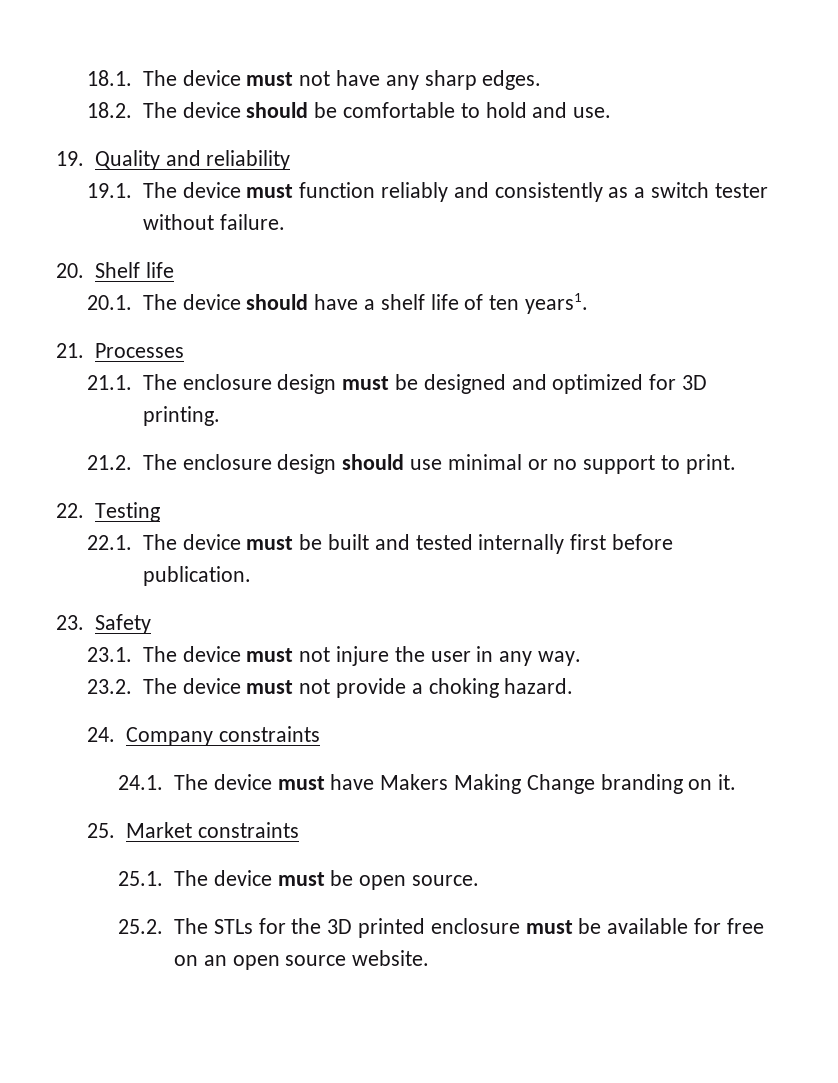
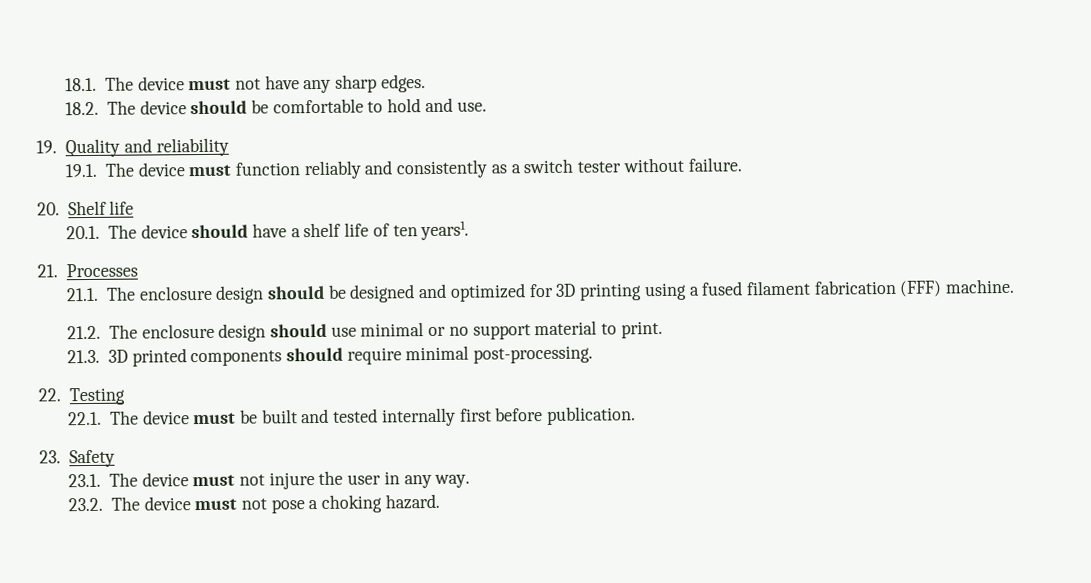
- 21.1. The enclosure design must be designed and optimized for 3D printing.
+ 21.1. The enclosure design should be designed and optimized for 3D printing using a fused filament fabrication (FFF) machine.
- 21.2. The enclosure design should use minimal or no support to print.
+ 21.2. The enclosure design should use minimal or no support material to print.
+ 21.3. 3D printed components should require minimal post-processing.
- 23.2. The device must not provide a choking hazard.
+ 23.2. The device must not pose a choking hazard.
- 24. Company constraints
- 24.1. The device must have Makers Making Change branding on it.
- 25. Market constraints
- 25.1. The device must be open source.
- 25.2. The STLs for the 3D printed enclosure must be available for free on an open source website.

